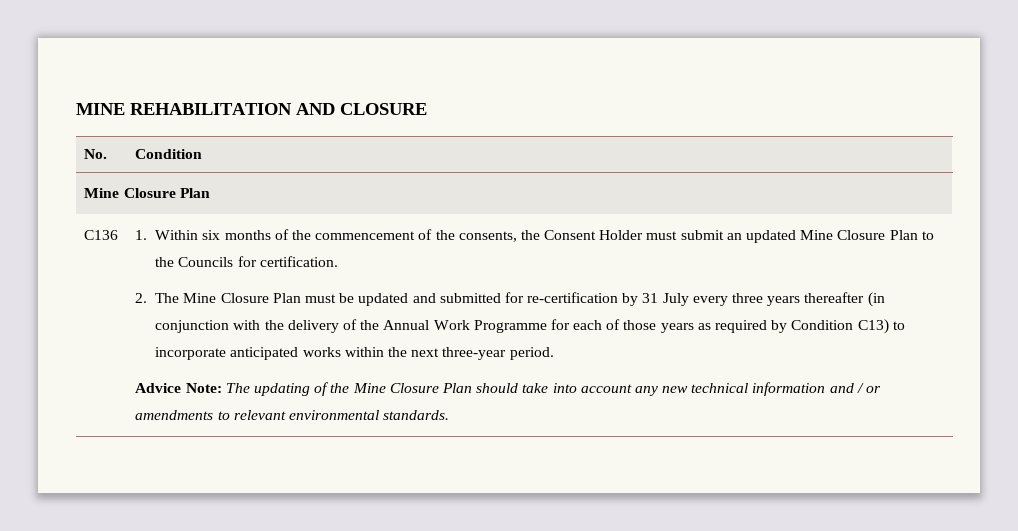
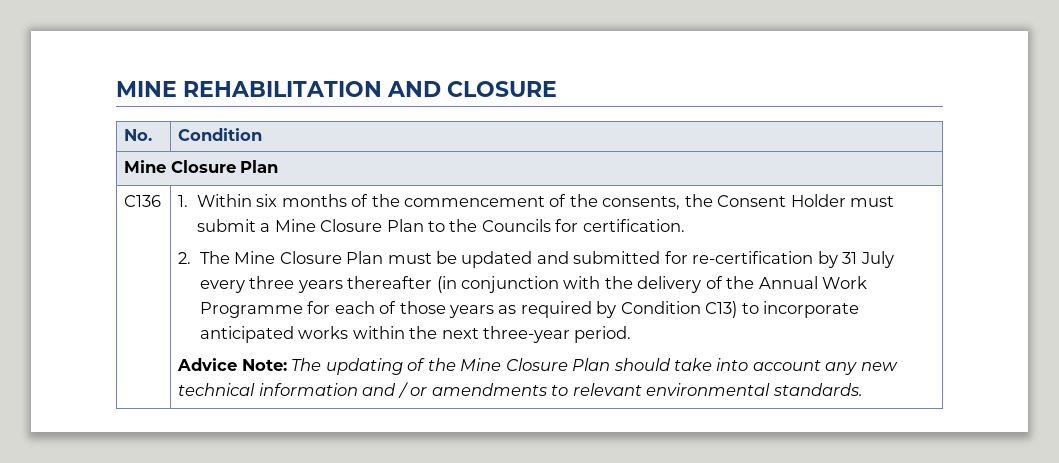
- 1. Within six months of the commencement of the consents, the Consent Holder must submit an updated Mine Closure Plan to the Councils for certification.
+ 1. Within six months of the commencement of the consents, the Consent Holder must submit a Mine Closure Plan to the Councils for certification.

